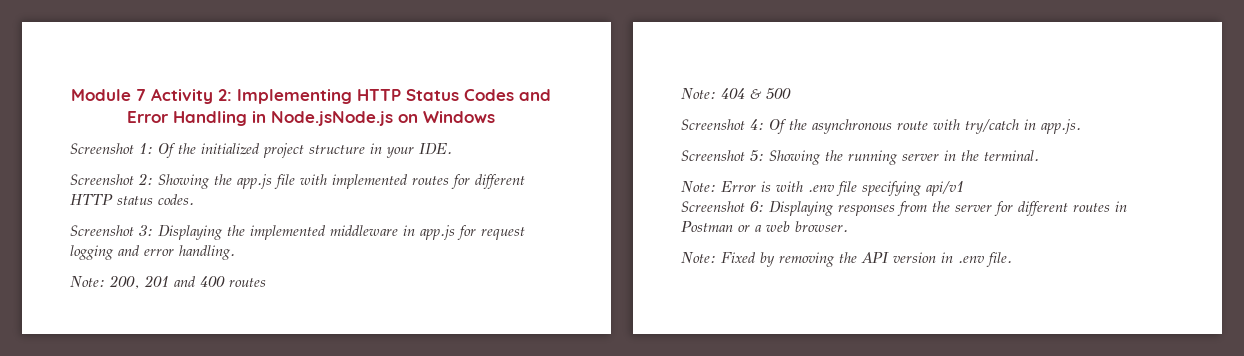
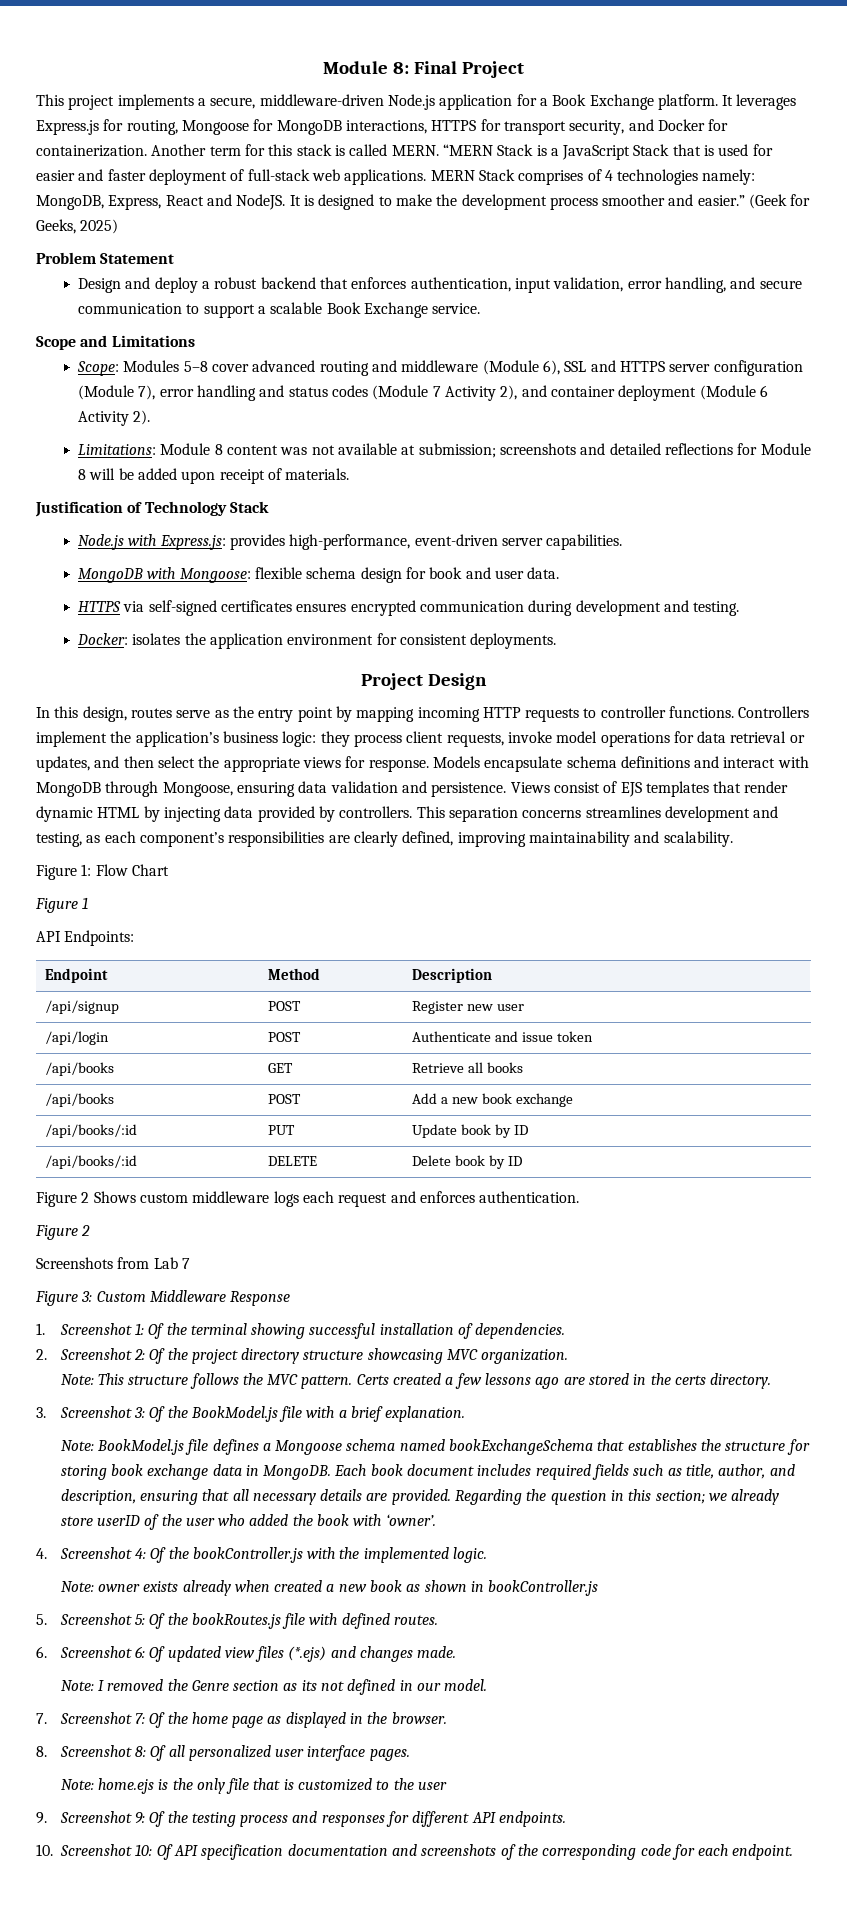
- Module 7 Activity 2: Implementing HTTP Status Codes and Error Handling in Node.jsNode.js on Windows
- Screenshot 1: Of the initialized project structure in your IDE.
- Screenshot 2: Showing the app.js file with implemented routes for different HTTP status codes.
- Screenshot 3: Displaying the implemented middleware in app.js for request logging and error handling.
- Note: 200, 201 and 400 routes
- Note: 404 & 500
- Screenshot 4: Of the asynchronous route with try/catch in app.js.
- Screenshot 5: Showing the running server in the terminal.
- Note: Error is with .env file specifying api/v1
- Screenshot 6: Displaying responses from the server for different routes in Postman or a web browser.
- Note: Fixed by removing the API version in .env file.
+ Module 8: Final Project
+ This project implements a secure, middleware-driven Node.js application for a Book Exchange platform. It leverages Express.js for routing, Mongoose for MongoDB interactions, HTTPS for transport security, and Docker for containerization. Another term for this stack is called MERN. “MERN Stack is a JavaScript Stack that is used for easier and faster deployment of full-stack web applications. MERN Stack comprises of 4 technologies namely: MongoDB, Express, React and NodeJS. It is designed to make the development process smoother and easier.” (Geek for Geeks, 2025)
+ Problem Statement
+ Design and deploy a robust backend that enforces authentication, input validation, error handling, and secure communication to support a scalable Book Exchange service.
+ Scope and Limitations
+ Scope: Modules 5–8 cover advanced routing and middleware (Module 6), SSL and HTTPS server configuration (Module 7), error handling and status codes (Module 7 Activity 2), and container deployment (Module 6 Activity 2).
+ Limitations: Module 8 content was not available at submission; screenshots and detailed reflections for Module 8 will be added upon receipt of materials.
+ Justification of Technology Stack
+ Node.js with Express.js: provides high-performance, event-driven server capabilities.
+ MongoDB with Mongoose: flexible schema design for book and user data.
+ HTTPS via self-signed certificates ensures encrypted communication during development and testing.
+ Docker: isolates the application environment for consistent deployments.
+ Project Design
+ In this design, routes serve as the entry point by mapping incoming HTTP requests to controller functions. Controllers implement the application’s business logic: they process client requests, invoke model operations for data retrieval or updates, and then select the appropriate views for response. Models encapsulate schema definitions and interact with MongoDB through Mongoose, ensuring data validation and persistence. Views consist of EJS templates that render dynamic HTML by injecting data provided by controllers. This separation concerns streamlines development and testing, as each component’s responsibilities are clearly defined, improving maintainability and scalability.
+ Figure 1: Flow Chart
+ Figure 1
+ API Endpoints:
+ Endpoint | Method | Description
+ /api/signup | POST | Register new user
+ /api/login | POST | Authenticate and issue token
+ /api/books | GET | Retrieve all books
+ /api/books | POST | Add a new book exchange
+ /api/books/:id | PUT | Update book by ID
+ /api/books/:id | DELETE | Delete book by ID
+ Figure 2 Shows custom middleware logs each request and enforces authentication.
+ Figure 2
+ Screenshots from Lab 7
+ Figure 3: Custom Middleware Response
+ 1. Screenshot 1: Of the terminal showing successful installation of dependencies.
+ 2. Screenshot 2: Of the project directory structure showcasing MVC organization.
+ Note: This structure follows the MVC pattern. Certs created a few lessons ago are stored in the certs directory.
+ 3. Screenshot 3: Of the BookModel.js file with a brief explanation.
+ Note: BookModel.js file defines a Mongoose schema named bookExchangeSchema that establishes the structure for storing book exchange data in MongoDB. Each book document includes required fields such as title, author, and description, ensuring that all necessary details are provided. Regarding the question in this section; we already store userID of the user who added the book with ‘owner’.
+ 4. Screenshot 4: Of the bookController.js with the implemented logic.
+ Note: owner exists already when created a new book as shown in bookController.js
+ 5. Screenshot 5: Of the bookRoutes.js file with defined routes.
+ 6. Screenshot 6: Of updated view files (*.ejs) and changes made.
+ Note: I removed the Genre section as its not defined in our model.
+ 7. Screenshot 7: Of the home page as displayed in the browser.
+ 8. Screenshot 8: Of all personalized user interface pages.
+ Note: home.ejs is the only file that is customized to the user
+ 9. Screenshot 9: Of the testing process and responses for different API endpoints.
+ 10. Screenshot 10: Of API specification documentation and screenshots of the corresponding code for each endpoint.

